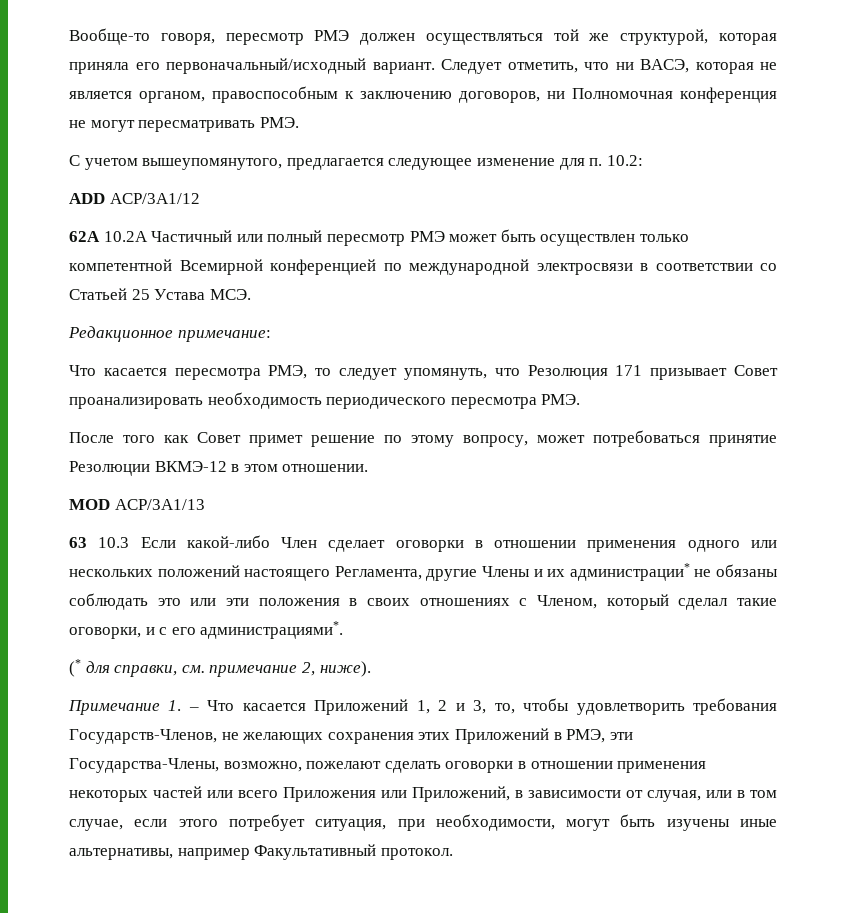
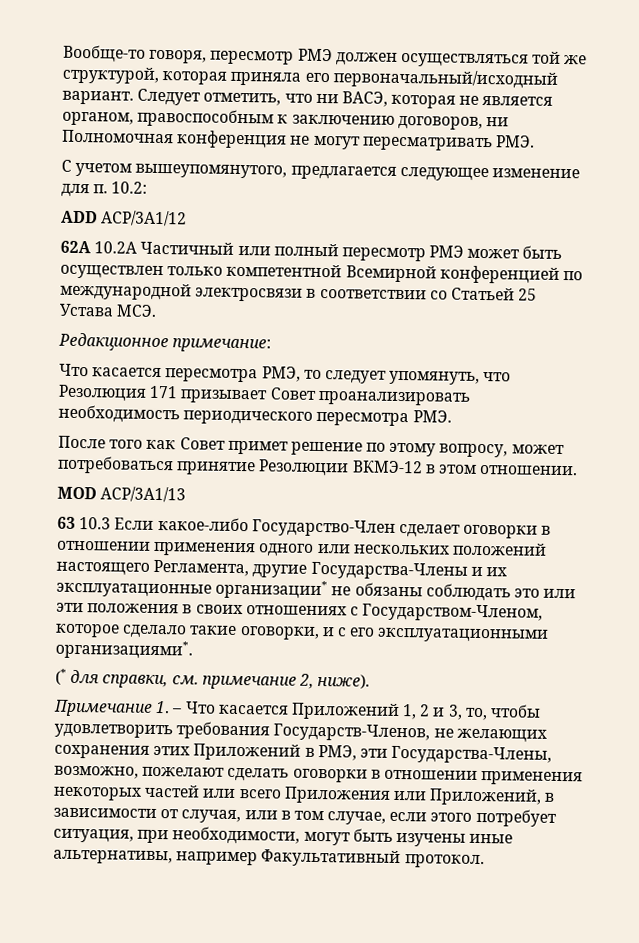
- 63 10.3 Если какой-либо Член сделает оговорки в отношении применения одного или нескольких положений настоящего Регламента, другие Члены и их администрации* не обязаны соблюдать это или эти положения в своих отношениях с Членом, который сделал такие оговорки, и с его администрациями*.
+ 63 10.3 Если какое-либо Государство-Член сделает оговорки в отношении применения одного или нескольких положений настоящего Регламента, другие Государства-Члены и их эксплуатационные организации* не обязаны соблюдать это или эти положения в своих отношениях с Государством-Членом, которое сделало такие оговорки, и с его эксплуатационными организациями*.

